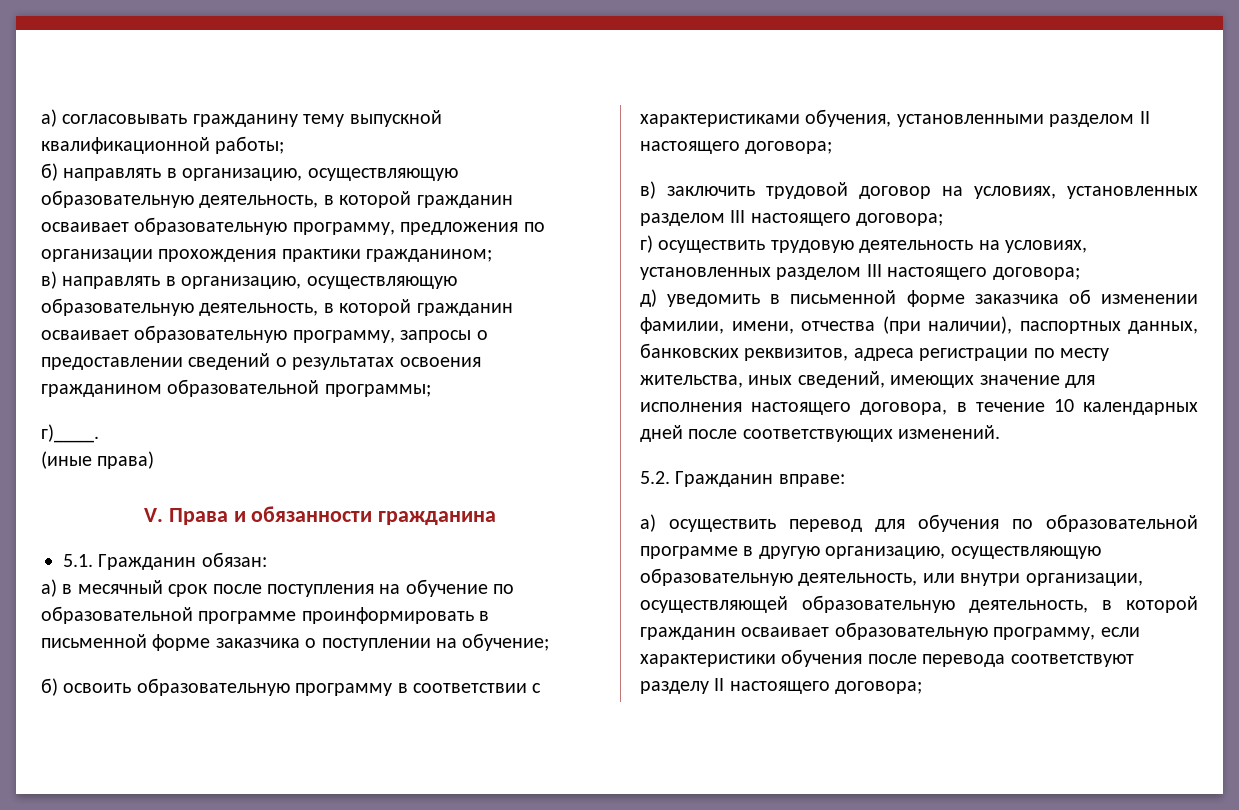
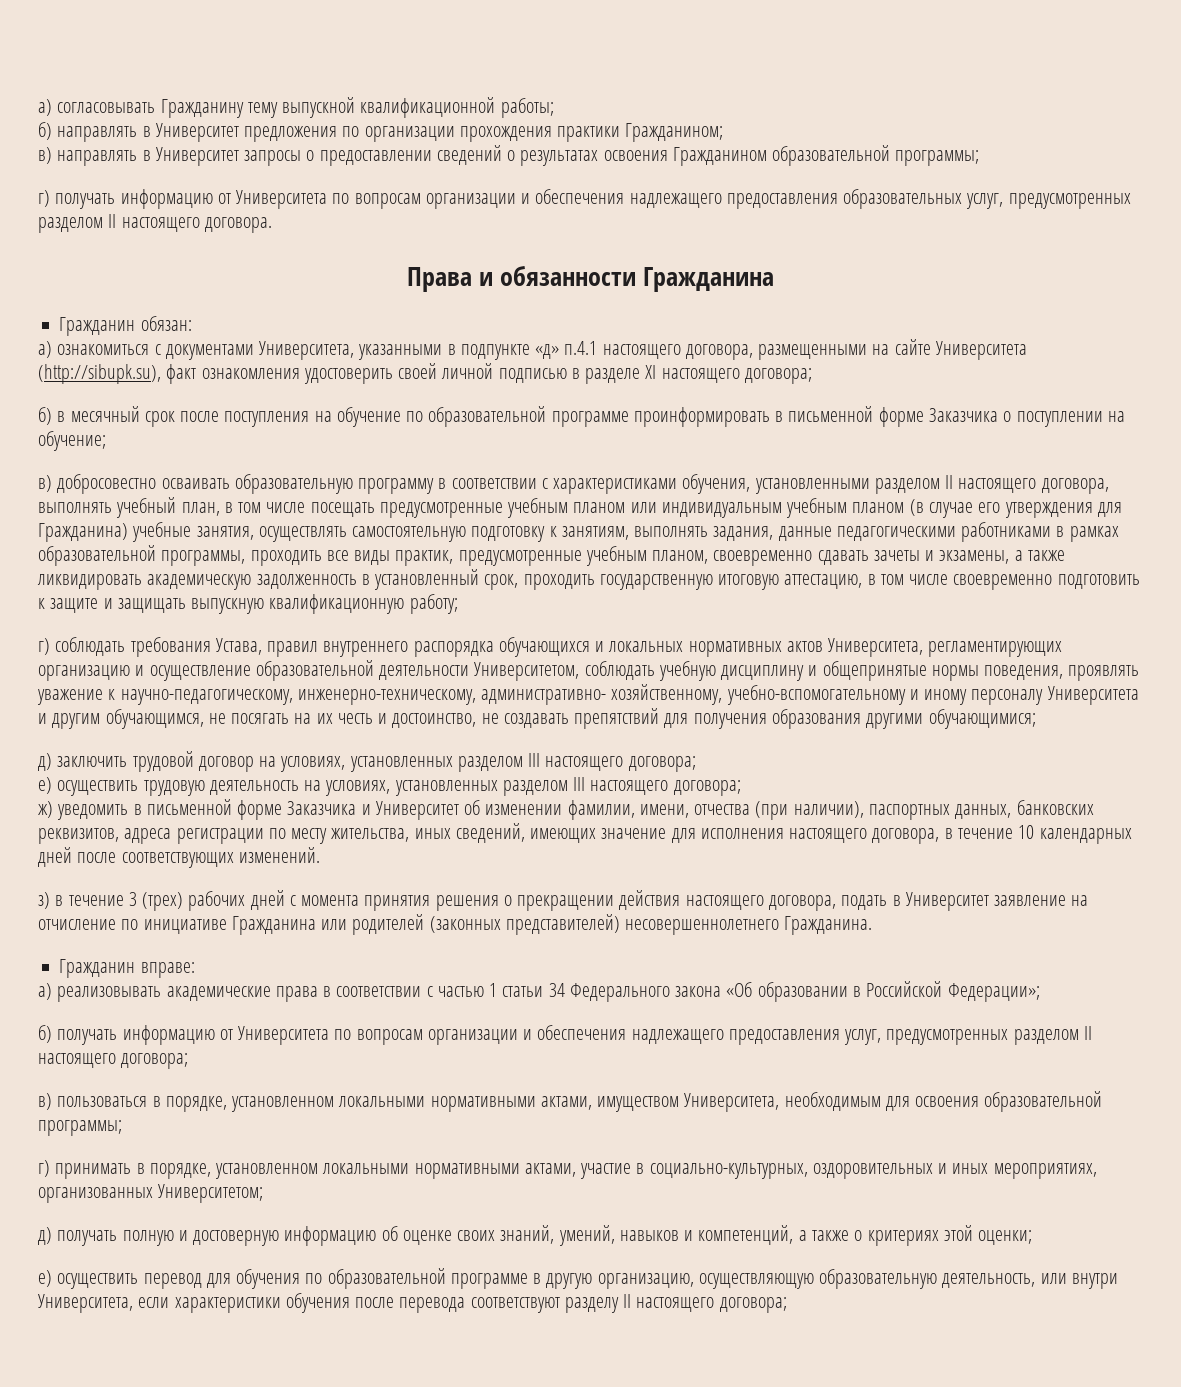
- а) согласовывать гражданину тему выпускной квалификационной работы;
+ а) согласовывать Гражданину тему выпускной квалификационной работы;
- б) направлять в организацию, осуществляющую образовательную деятельность, в которой гражданин осваивает образовательную программу, предложения по организации прохождения практики гражданином;
+ б) направлять в Университет предложения по организации прохождения практики Гражданином;
- в) направлять в организацию, осуществляющую образовательную деятельность, в которой гражданин осваивает образовательную программу, запросы о предоставлении сведений о результатах освоения гражданином образовательной программы;
- г)____.
- (иные права)
- V. Права и обязанности гражданина
- 5.1. Гражданин обязан:
+ в) направлять в Университет запросы о предоставлении сведений о результатах освоения Гражданином образовательной программы;
+ г) получать информацию от Университета по вопросам организации и обеспечения надлежащего предоставления образовательных услуг, предусмотренных разделом II настоящего договора.
+ Права и обязанности Гражданина
+ Гражданин обязан:
- а) в месячный срок после поступления на обучение по образовательной программе проинформировать в письменной форме заказчика о поступлении на обучение;
+ а) ознакомиться с документами Университета, указанными в подпункте «д» п.4.1 настоящего договора, размещенными на сайте Университета (http://sibupk.su), факт ознакомления удостоверить своей личной подписью в разделе XI настоящего договора;
+ б) в месячный срок после поступления на обучение по образовательной программе проинформировать в письменной форме Заказчика о поступлении на обучение;
- б) освоить образовательную программу в соответствии с характеристиками обучения, установленными разделом II настоящего договора;
- в) заключить трудовой договор на условиях, установленных разделом III настоящего договора;
+ в) добросовестно осваивать образовательную программу в соответствии с характеристиками обучения, установленными разделом II настоящего договора, выполнять учебный план, в том числе посещать предусмотренные учебным планом или индивидуальным учебным планом (в случае его утверждения для Гражданина) учебные занятия, осуществлять самостоятельную подготовку к занятиям, выполнять задания, данные педагогическими работниками в рамках образовательной программы, проходить все виды практик, предусмотренные учебным планом, своевременно сдавать зачеты и экзамены, а также ликвидировать академическую задолженность в установленный срок, проходить государственную итоговую аттестацию, в том числе своевременно подготовить к защите и защищать выпускную квалификационную работу;
+ г) соблюдать требования Устава, правил внутреннего распорядка обучающихся и локальных нормативных актов Университета, регламентирующих организацию и осуществление образовательной деятельности Университетом, соблюдать учебную дисциплину и общепринятые нормы поведения, проявлять уважение к научно-педагогическому, инженерно-техническому, административно- хозяйственному, учебно-вспомогательному и иному персоналу Университета и другим обучающимся, не посягать на их честь и достоинство, не создавать препятствий для получения образования другими обучающимися;
+ д) заключить трудовой договор на условиях, установленных разделом III настоящего договора;
- г) осуществить трудовую деятельность на условиях, установленных разделом III настоящего договора;
+ е) осуществить трудовую деятельность на условиях, установленных разделом III настоящего договора;
- д) уведомить в письменной форме заказчика об изменении фамилии, имени, отчества (при наличии), паспортных данных, банковских реквизитов, адреса регистрации по месту жительства, иных сведений, имеющих значение для исполнения настоящего договора, в течение 10 календарных дней после соответствующих изменений.
+ ж) уведомить в письменной форме Заказчика и Университет об изменении фамилии, имени, отчества (при наличии), паспортных данных, банковских реквизитов, адреса регистрации по месту жительства, иных сведений, имеющих значение для исполнения настоящего договора, в течение 10 календарных дней после соответствующих изменений.
- 5.2. Гражданин вправе:
- а) осуществить перевод для обучения по образовательной программе в другую организацию, осуществляющую образовательную деятельность, или внутри организации, осуществляющей образовательную деятельность, в которой гражданин осваивает образовательную программу, если характеристики обучения после перевода соответствуют разделу II настоящего договора;
+ з) в течение 3 (трех) рабочих дней с момента принятия решения о прекращении действия настоящего договора, подать в Университет заявление на отчисление по инициативе Гражданина или родителей (законных представителей) несовершеннолетнего Гражданина.
+ Гражданин вправе:
+ а) реализовывать академические права в соответствии с частью 1 статьи 34 Федерального закона «Об образовании в Российской Федерации»;
+ б) получать информацию от Университета по вопросам организации и обеспечения надлежащего предоставления услуг, предусмотренных разделом II настоящего договора;
+ в) пользоваться в порядке, установленном локальными нормативными актами, имуществом Университета, необходимым для освоения образовательной программы;
+ г) принимать в порядке, установленном локальными нормативными актами, участие в социально-культурных, оздоровительных и иных мероприятиях, организованных Университетом;
+ д) получать полную и достоверную информацию об оценке своих знаний, умений, навыков и компетенций, а также о критериях этой оценки;
+ е) осуществить перевод для обучения по образовательной программе в другую организацию, осуществляющую образовательную деятельность, или внутри Университета, если характеристики обучения после перевода соответствуют разделу II настоящего договора;

